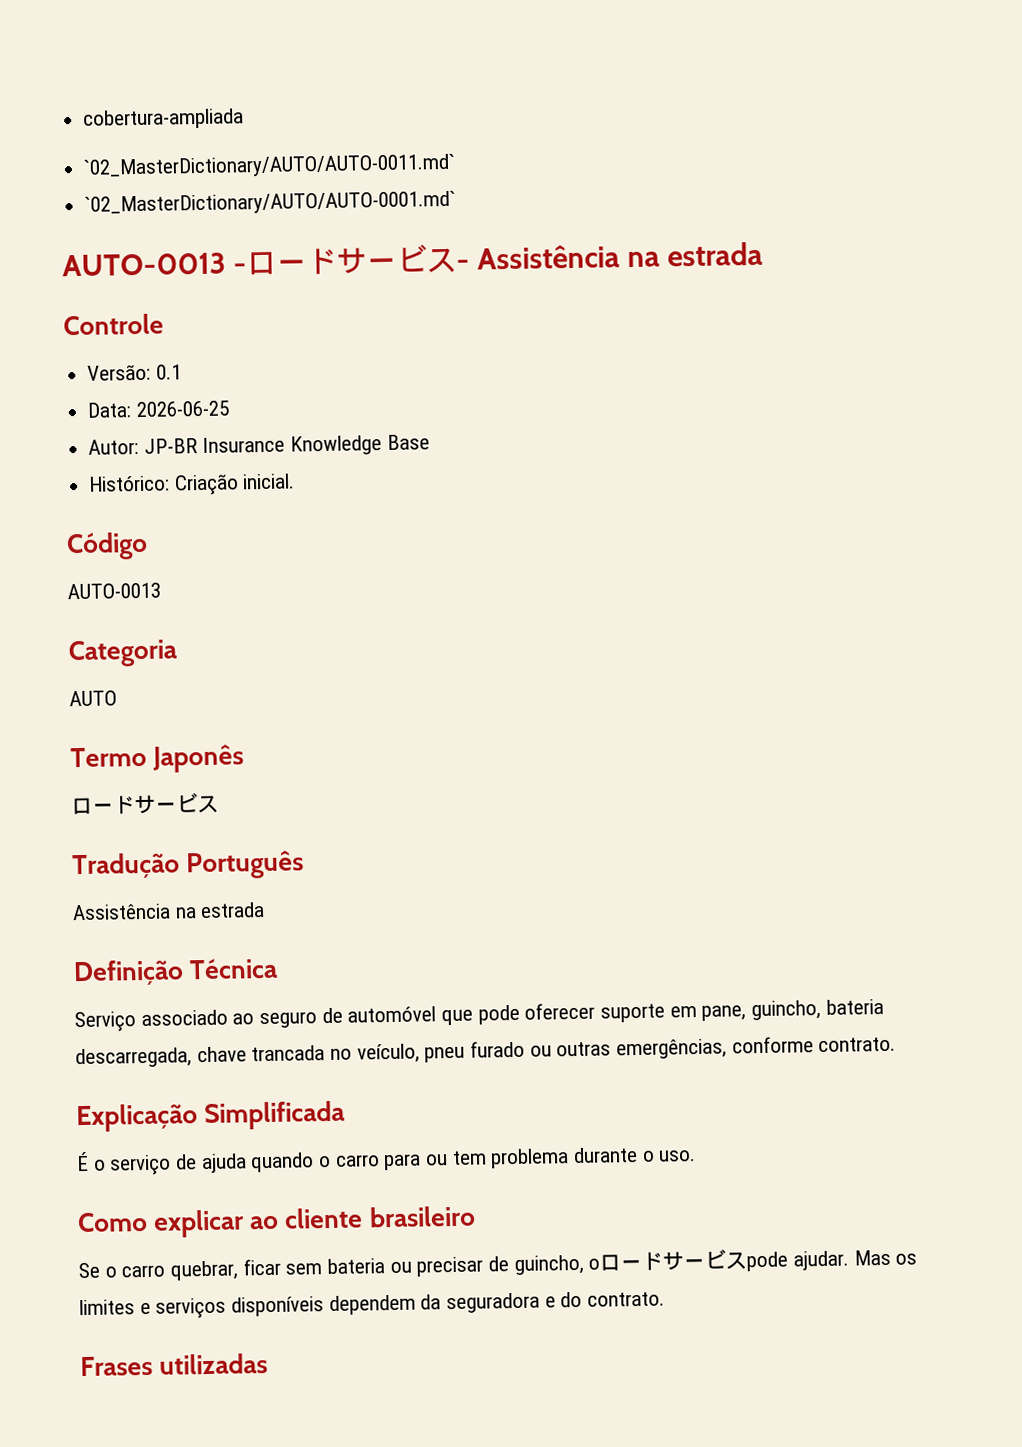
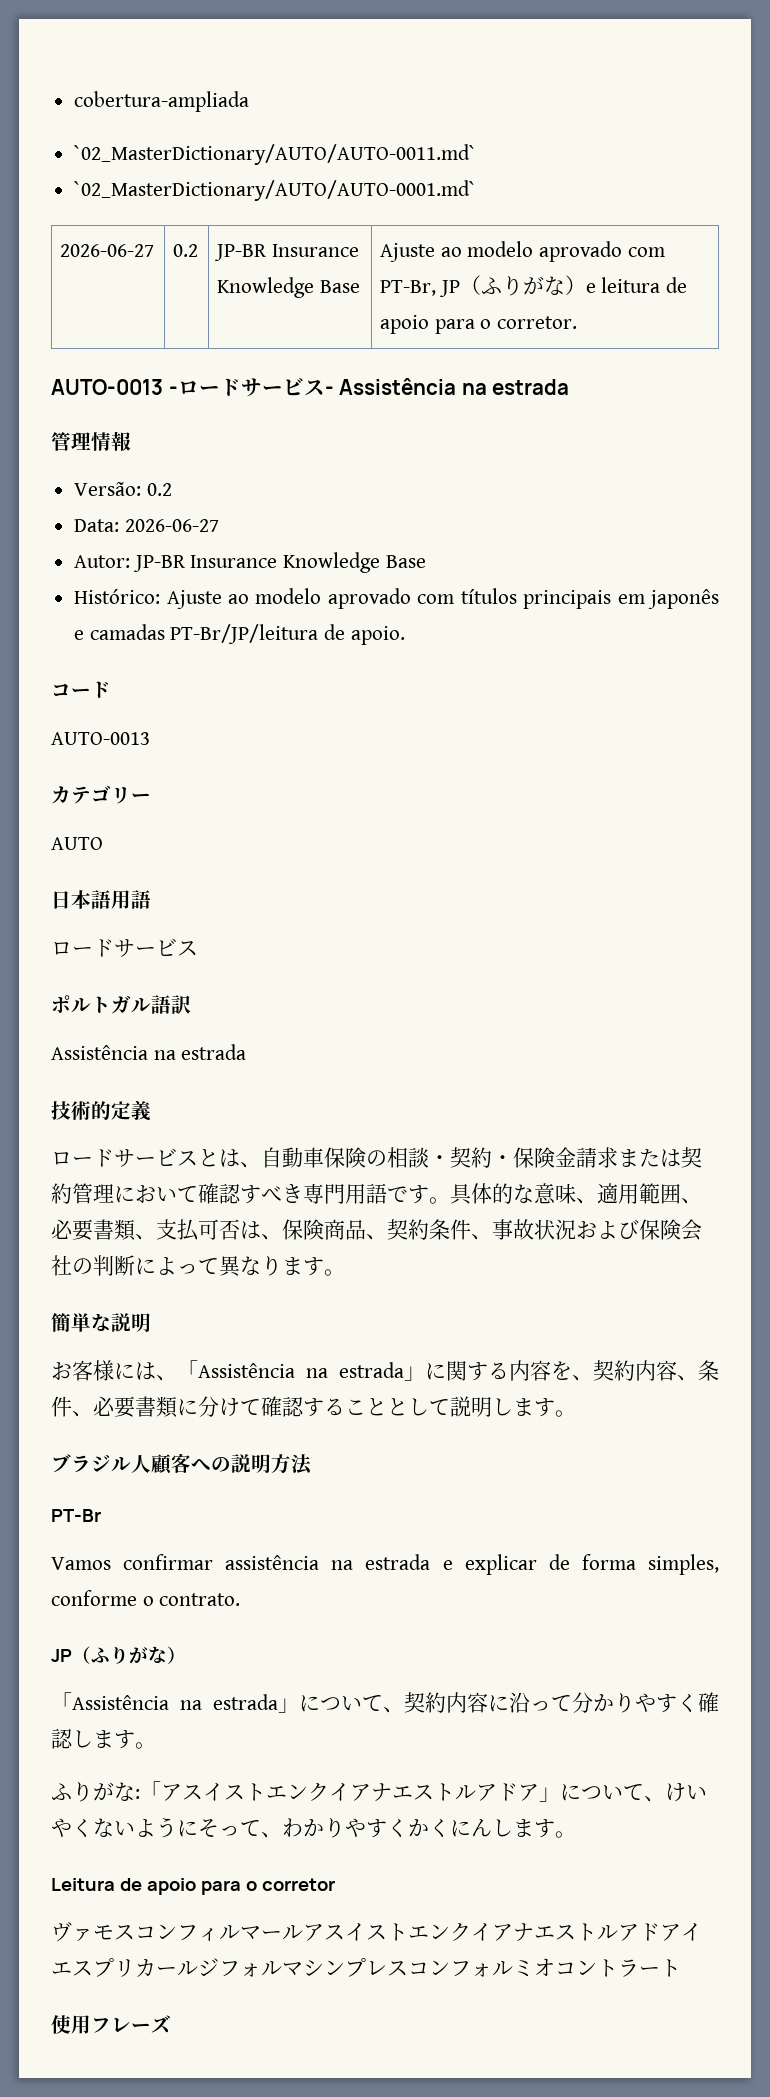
+ 2026-06-27 | 0.2 | JP-BR Insurance Knowledge Base | Ajuste ao modelo aprovado com PT-Br, JP（ふりがな）e leitura de apoio para o corretor.
- Controle
+ 管理情報
- Versão: 0.1
+ Versão: 0.2
- Data: 2026-06-25
+ Data: 2026-06-27
- Histórico: Criação inicial.
- Código
+ Histórico: Ajuste ao modelo aprovado com títulos principais em japonês e camadas PT-Br/JP/leitura de apoio.
+ コード
- Categoria
+ カテゴリー
- Termo Japonês
+ 日本語用語
- Tradução Português
+ ポルトガル語訳
  Assistência na estrada
- Definição Técnica
- Serviço associado ao seguro de automóvel que pode oferecer suporte em pane, guincho, bateria descarregada, chave trancada no veículo, pneu furado ou outras emergências, conforme contrato.
- Explicação Simplificada
- É o serviço de ajuda quando o carro para ou tem problema durante o uso.
- Como explicar ao cliente brasileiro
- Se o carro quebrar, ficar sem bateria ou precisar de guincho, oロードサービスpode ajudar. Mas os limites e serviços disponíveis dependem da seguradora e do contrato.
- Frases utilizadas
+ 技術的定義
+ ロードサービスとは、自動車保険の相談・契約・保険金請求または契約管理において確認すべき専門用語です。具体的な意味、適用範囲、必要書類、支払可否は、保険商品、契約条件、事故状況および保険会社の判断によって異なります。
+ 簡単な説明
+ お客様には、「Assistência na estrada」に関する内容を、契約内容、条件、必要書類に分けて確認することとして説明します。
+ ブラジル人顧客への説明方法
+ PT-Br
+ Vamos confirmar assistência na estrada e explicar de forma simples, conforme o contrato.
+ JP（ふりがな）
+ 「Assistência na estrada」について、契約内容に沿って分かりやすく確認します。
+ ふりがな:「アスイストエンクイアナエストルアドア」について、けいやくないようにそって、わかりやすくかくにんします。
+ Leitura de apoio para o corretor
+ ヴァモスコンフィルマールアスイストエンクイアナエストルアドアイエスプリカールジフォルマシンプレスコンフォルミオコントラート
+ 使用フレーズ

